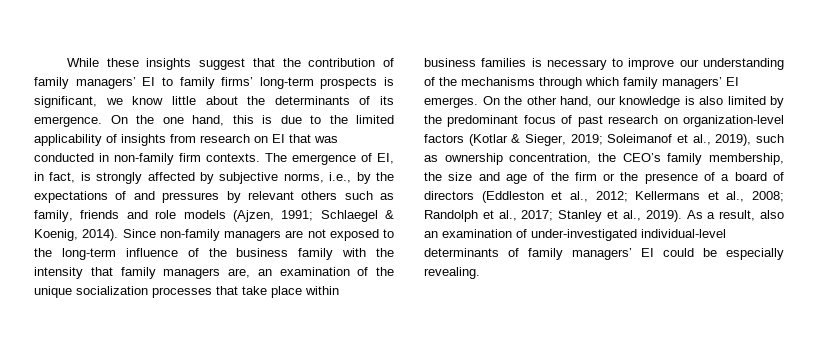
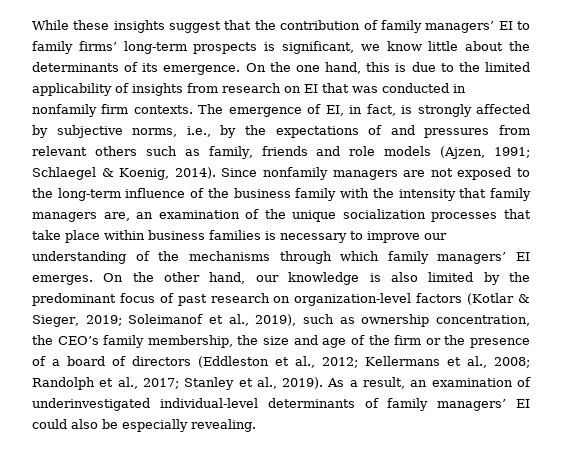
- On the one hand, this is due to the limited applicability of insights from research on EI that was conducted in non-family firm contexts.
+ On the one hand, this is due to the limited applicability of insights from research on EI that was conducted in nonfamily firm contexts.
- The emergence of EI, in fact, is strongly affected by subjective norms, i.e., by the expectations of and pressures by relevant others such as family, friends and role models (Ajzen, 1991; Schlaegel & Koenig, 2014).
+ The emergence of EI, in fact, is strongly affected by subjective norms, i.e., by the expectations of and pressures from relevant others such as family, friends and role models (Ajzen, 1991; Schlaegel & Koenig, 2014).
- Since non-family managers are not exposed to the long-term influence of the business family with the intensity that family managers are, an examination of the unique socialization processes that take place within business families is necessary to improve our understanding of the mechanisms through which family managers’ EI emerges.
+ Since nonfamily managers are not exposed to the long-term influence of the business family with the intensity that family managers are, an examination of the unique socialization processes that take place within business families is necessary to improve our understanding of the mechanisms through which family managers’ EI emerges.
- As a result, also an examination of under-investigated individual-level determinants of family managers’ EI could be especially revealing.
+ As a result, an examination of underinvestigated individual-level determinants of family managers’ EI could also be especially revealing.

